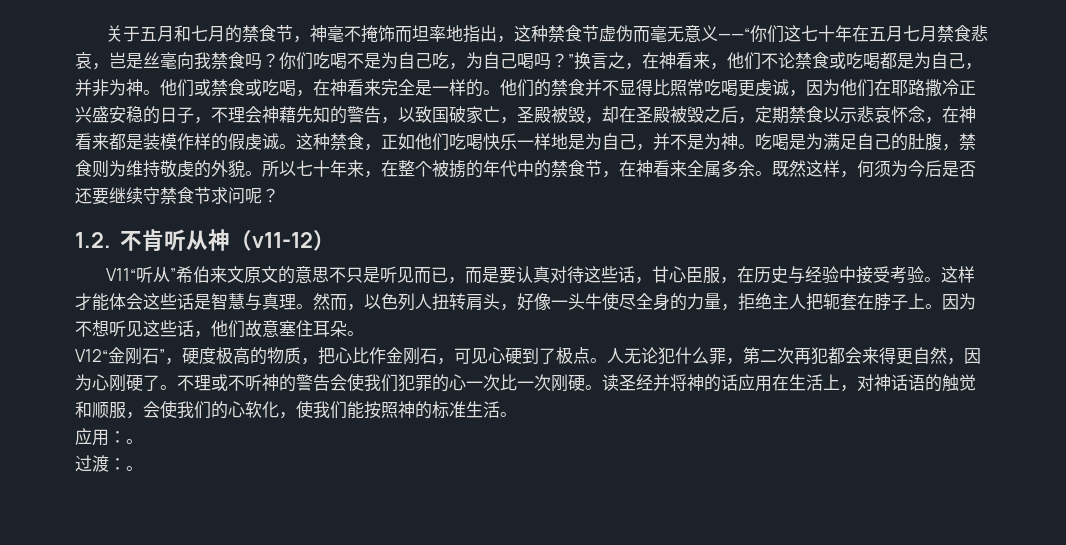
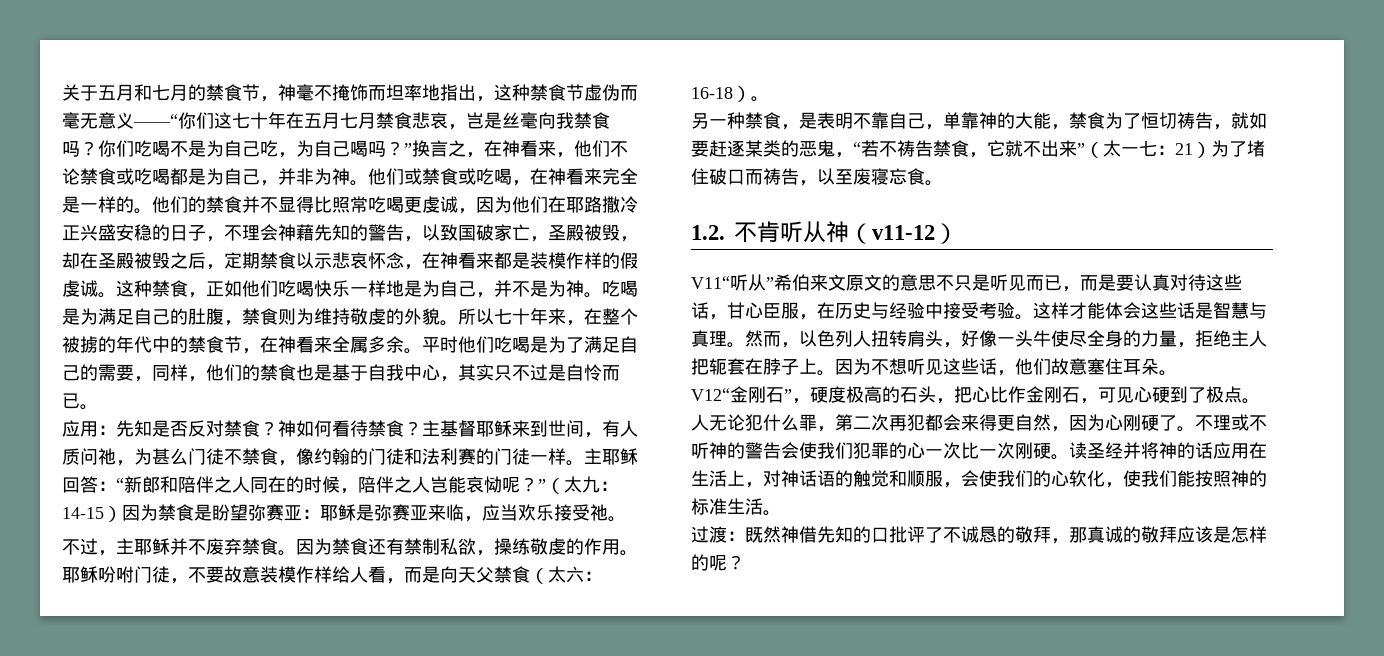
- 既然这样，何须为今后是否还要继续守禁食节求问呢？
+ 平时他们吃喝是为了满足自己的需要，同样，他们的禁食也是基于自我中心，其实只不过是自怜而已。
+ 应用：先知是否反对禁食？神如何看待禁食？主基督耶稣来到世间，有人质问祂，为甚么门徒不禁食，像约翰的门徒和法利赛的门徒一样。主耶稣回答：“新郎和陪伴之人同在的时候，陪伴之人岂能哀恸呢？”（太九：14-15）因为禁食是盼望弥赛亚：耶稣是弥赛亚来临，应当欢乐接受祂。
+ 不过，主耶稣并不废弃禁食。因为禁食还有禁制私欲，操练敬虔的作用。耶稣吩咐门徒，不要故意装模作样给人看，而是向天父禁食（太六：16-18）。
+ 另一种禁食，是表明不靠自己，单靠神的大能，禁食为了恒切祷告，就如要赶逐某类的恶鬼，“若不祷告禁食，它就不出来”（太一七：21）为了堵住破口而祷告，以至废寝忘食。
- V12“金刚石”，硬度极高的物质，把心比作金刚石，可见心硬到了极点。
+ V12“金刚石”，硬度极高的石头，把心比作金刚石，可见心硬到了极点。
- 应用：。
- 过渡：。
+ 过渡：既然神借先知的口批评了不诚恳的敬拜，那真诚的敬拜应该是怎样的呢？

